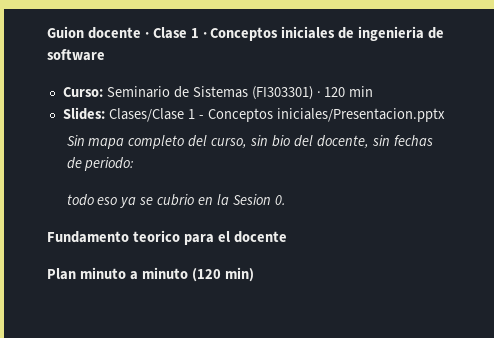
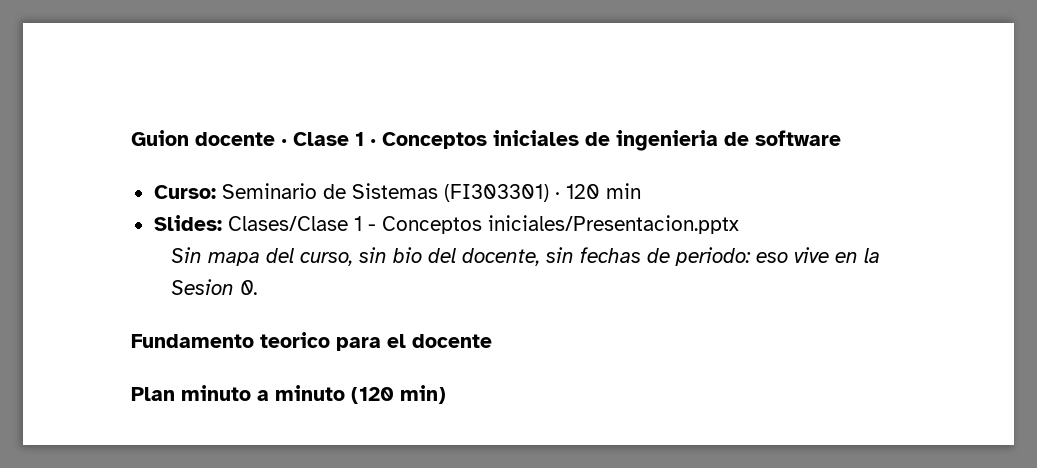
- Sin mapa completo del curso, sin bio del docente, sin fechas de periodo:
- todo eso ya se cubrio en la Sesion 0.
+ Sin mapa del curso, sin bio del docente, sin fechas de periodo: eso vive en la Sesion 0.

